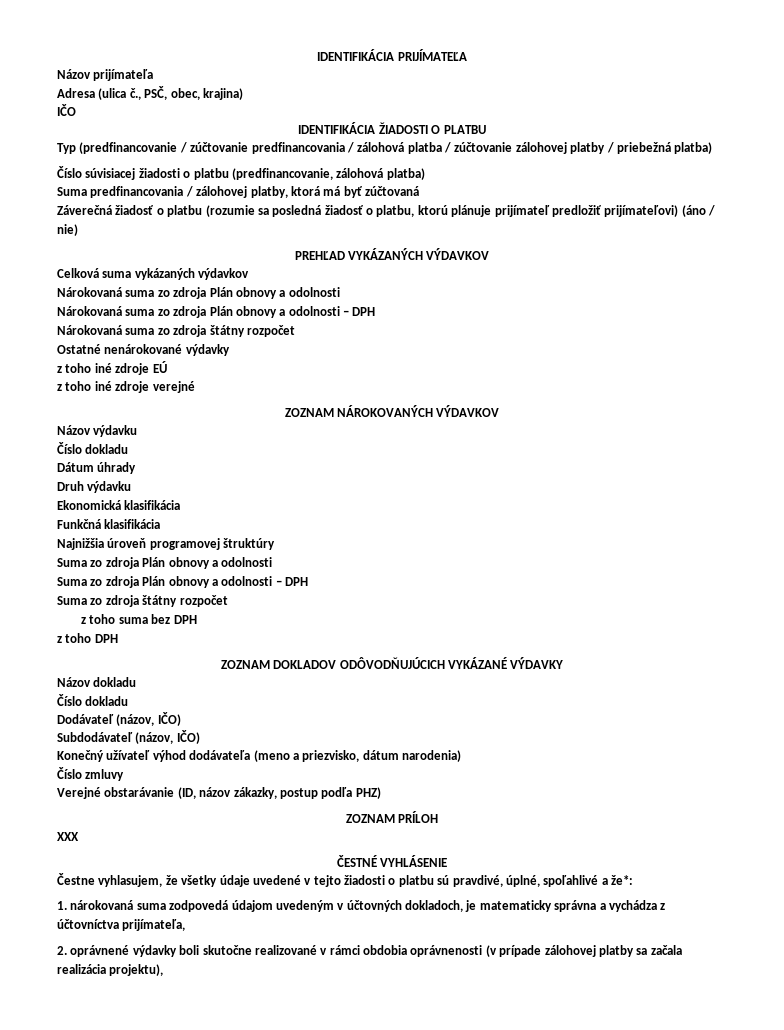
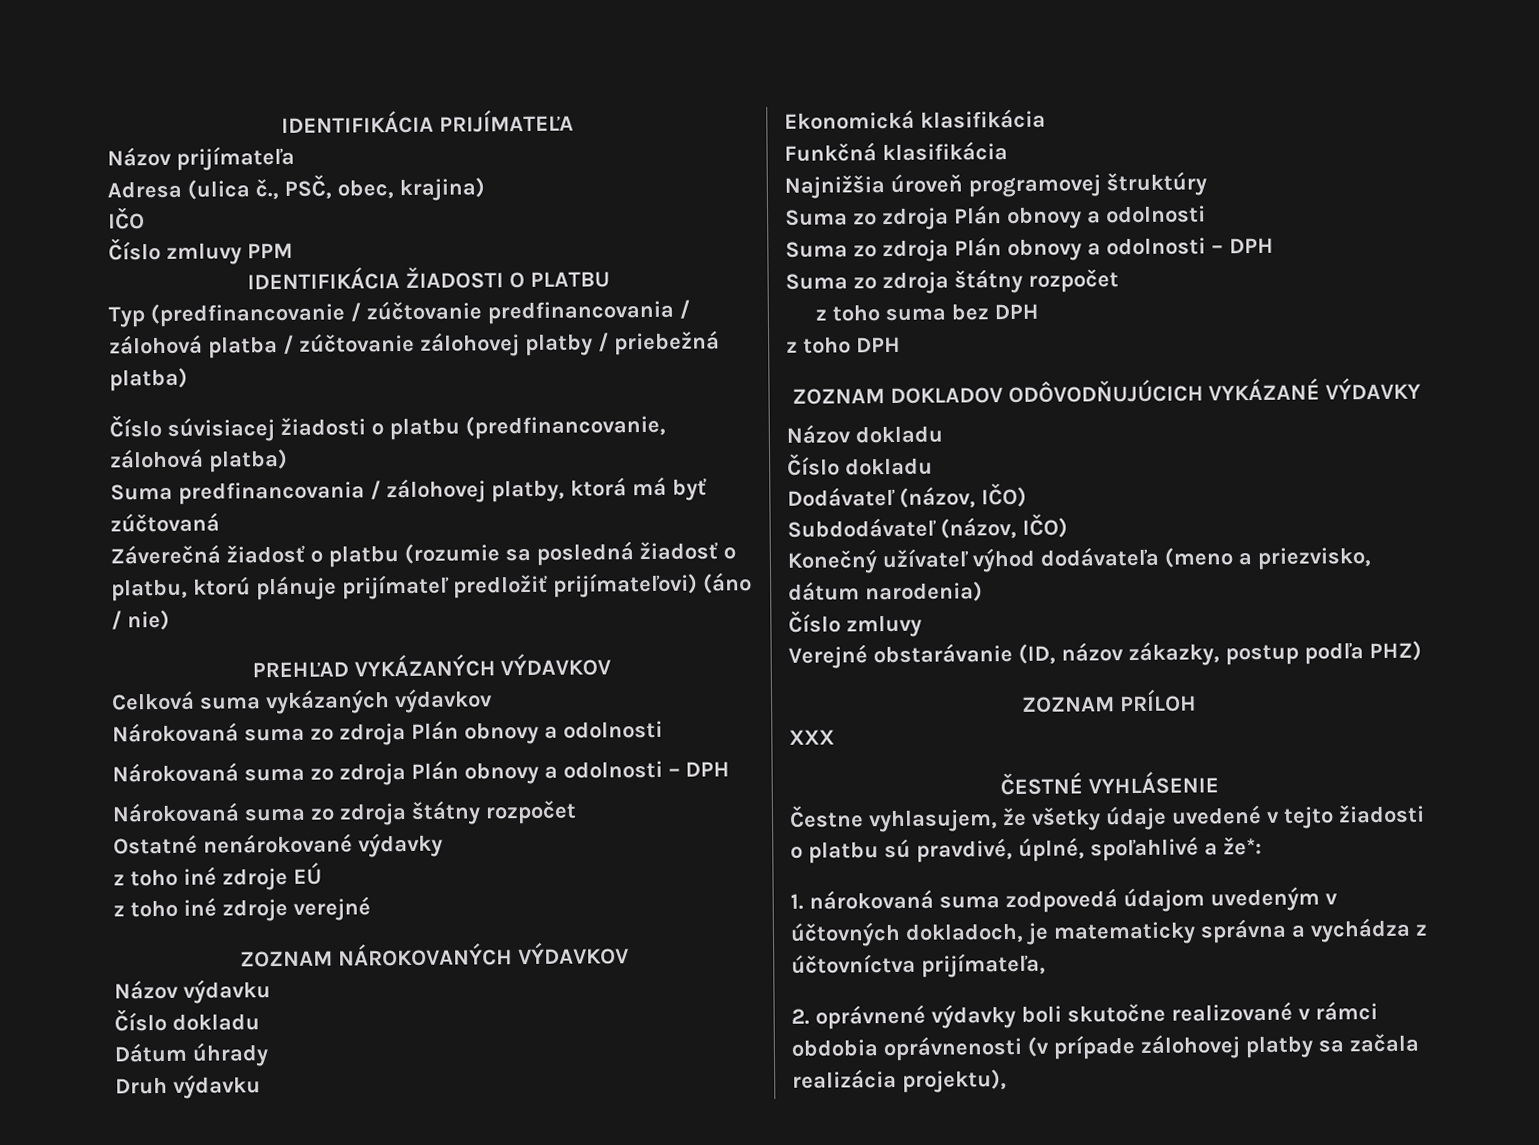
+ Číslo zmluvy PPM

